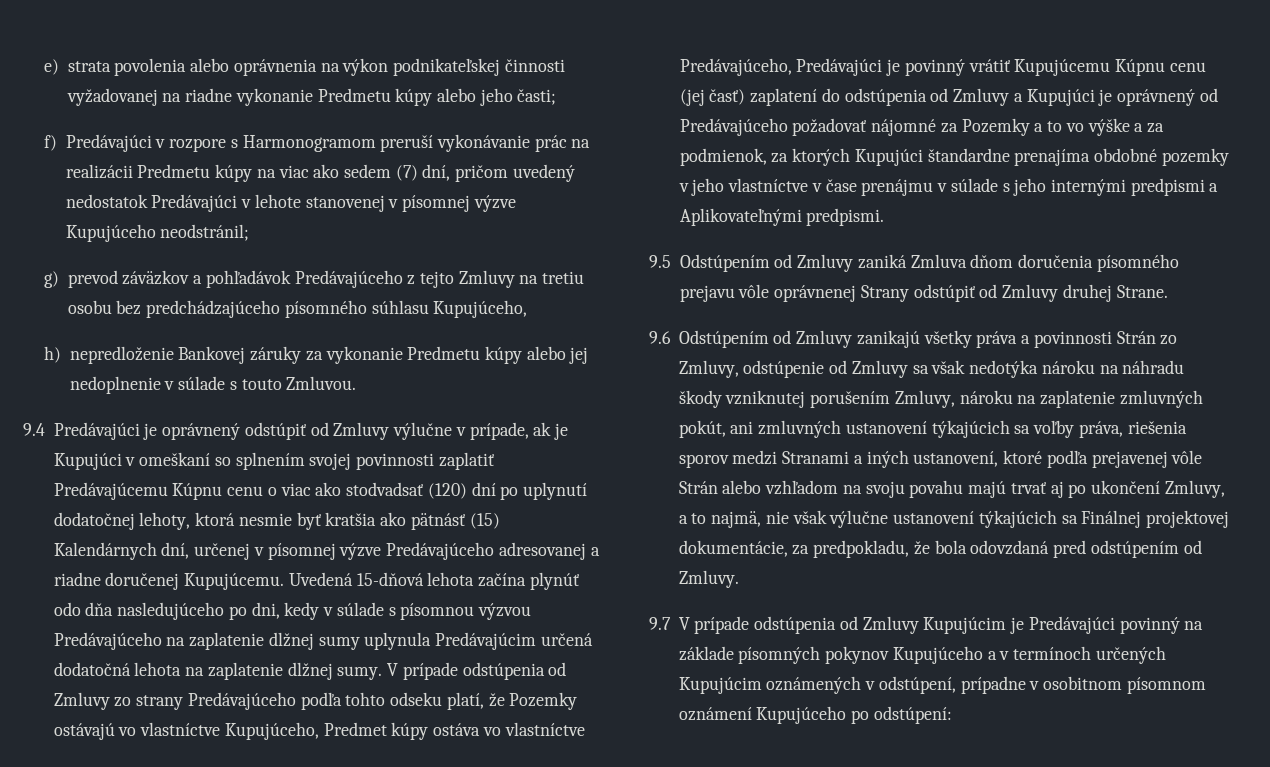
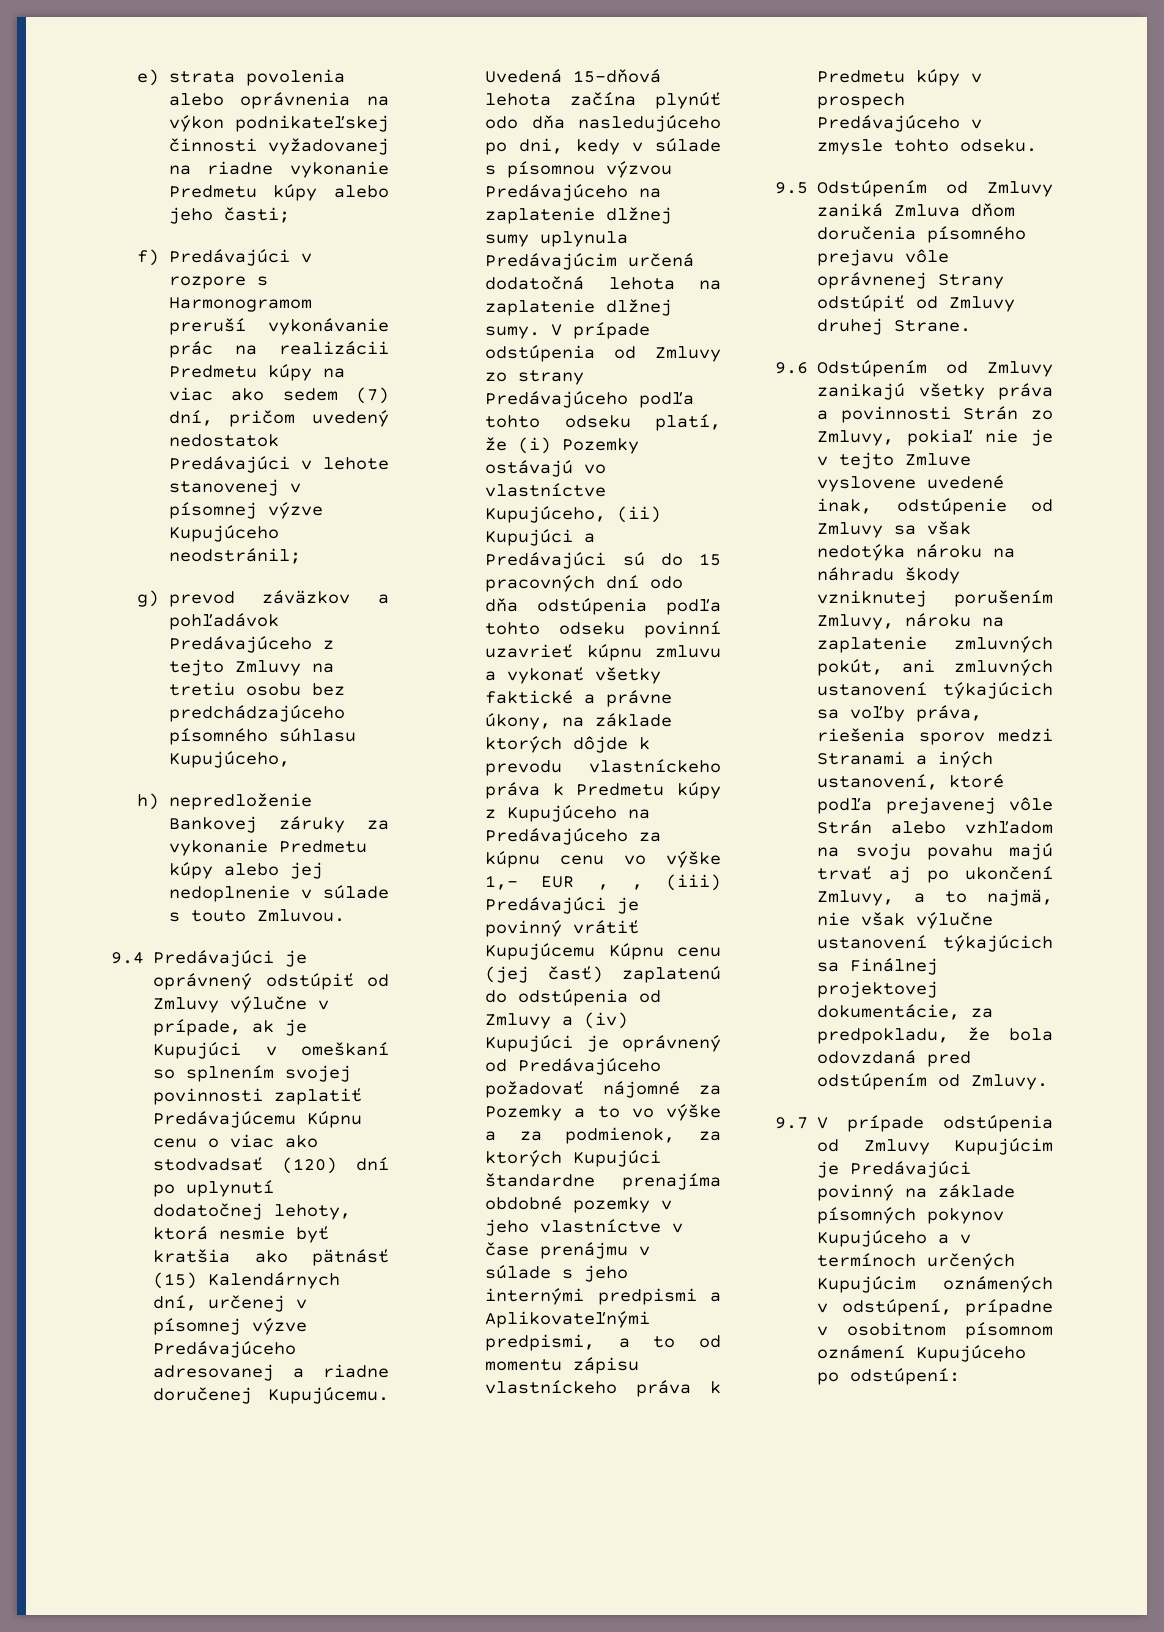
- V prípade odstúpenia od Zmluvy zo strany Predávajúceho podľa tohto odseku platí, že Pozemky ostávajú vo vlastníctve Kupujúceho, Predmet kúpy ostáva vo vlastníctve Predávajúceho, Predávajúci je povinný vrátiť Kupujúcemu Kúpnu cenu (jej časť) zaplatení do odstúpenia od Zmluvy a Kupujúci je oprávnený od Predávajúceho požadovať nájomné za Pozemky a to vo výške a za podmienok, za ktorých Kupujúci štandardne prenajíma obdobné pozemky v jeho vlastníctve v čase prenájmu v súlade s jeho internými predpismi a Aplikovateľnými predpismi.
+ V prípade odstúpenia od Zmluvy zo strany Predávajúceho podľa tohto odseku platí, že (i) Pozemky ostávajú vo vlastníctve Kupujúceho, (ii) Kupujúci a Predávajúci sú do 15 pracovných dní odo dňa odstúpenia podľa tohto odseku povinní uzavrieť kúpnu zmluvu a vykonať všetky faktické a právne úkony, na základe ktorých dôjde k prevodu vlastníckeho práva k Predmetu kúpy z Kupujúceho na Predávajúceho za kúpnu cenu vo výške 1,- EUR , , (iii) Predávajúci je povinný vrátiť Kupujúcemu Kúpnu cenu (jej časť) zaplatenú do odstúpenia od Zmluvy a (iv) Kupujúci je oprávnený od Predávajúceho požadovať nájomné za Pozemky a to vo výške a za podmienok, za ktorých Kupujúci štandardne prenajíma obdobné pozemky v jeho vlastníctve v čase prenájmu v súlade s jeho internými predpismi a Aplikovateľnými predpismi, a to od momentu zápisu vlastníckeho práva k Predmetu kúpy v prospech Predávajúceho v zmysle tohto odseku.
- 9.6 Odstúpením od Zmluvy zanikajú všetky práva a povinnosti Strán zo Zmluvy, odstúpenie od Zmluvy sa však nedotýka nároku na náhradu škody vzniknutej porušením Zmluvy, nároku na zaplatenie zmluvných pokút, ani zmluvných ustanovení týkajúcich sa voľby práva, riešenia sporov medzi Stranami a iných ustanovení, ktoré podľa prejavenej vôle Strán alebo vzhľadom na svoju povahu majú trvať aj po ukončení Zmluvy, a to najmä, nie však výlučne ustanovení týkajúcich sa Finálnej projektovej dokumentácie, za predpokladu, že bola odovzdaná pred odstúpením od Zmluvy.
+ 9.6 Odstúpením od Zmluvy zanikajú všetky práva a povinnosti Strán zo Zmluvy, pokiaľ nie je v tejto Zmluve vyslovene uvedené inak, odstúpenie od Zmluvy sa však nedotýka nároku na náhradu škody vzniknutej porušením Zmluvy, nároku na zaplatenie zmluvných pokút, ani zmluvných ustanovení týkajúcich sa voľby práva, riešenia sporov medzi Stranami a iných ustanovení, ktoré podľa prejavenej vôle Strán alebo vzhľadom na svoju povahu majú trvať aj po ukončení Zmluvy, a to najmä, nie však výlučne ustanovení týkajúcich sa Finálnej projektovej dokumentácie, za predpokladu, že bola odovzdaná pred odstúpením od Zmluvy.

